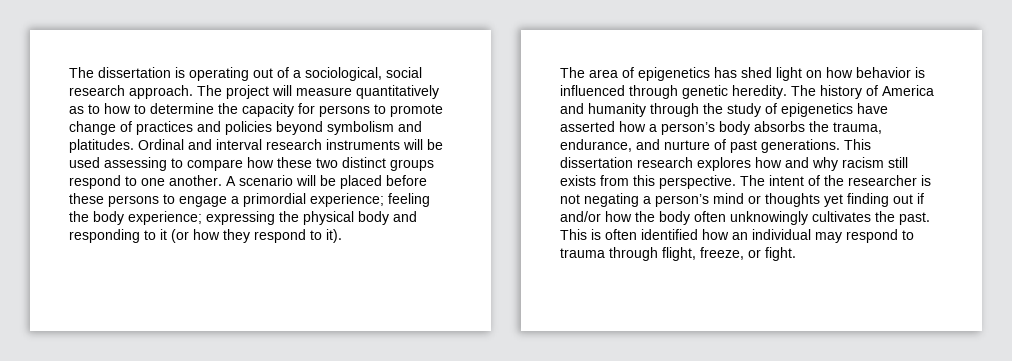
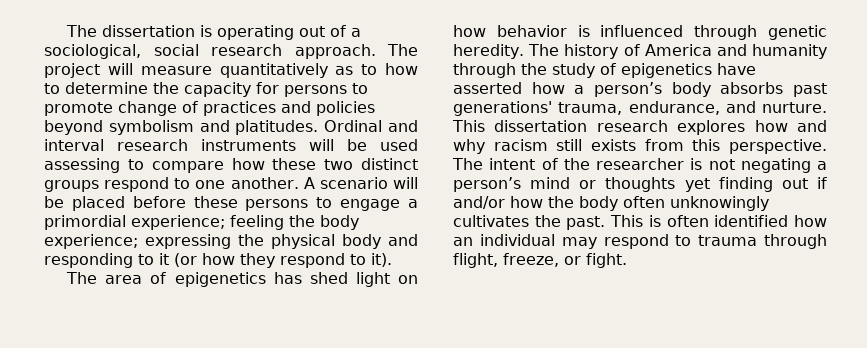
- The history of America and humanity through the study of epigenetics have asserted how a person’s body absorbs the trauma, endurance, and nurture of past generations.
+ The history of America and humanity through the study of epigenetics have asserted how a person’s body absorbs past generations' trauma, endurance, and nurture.

